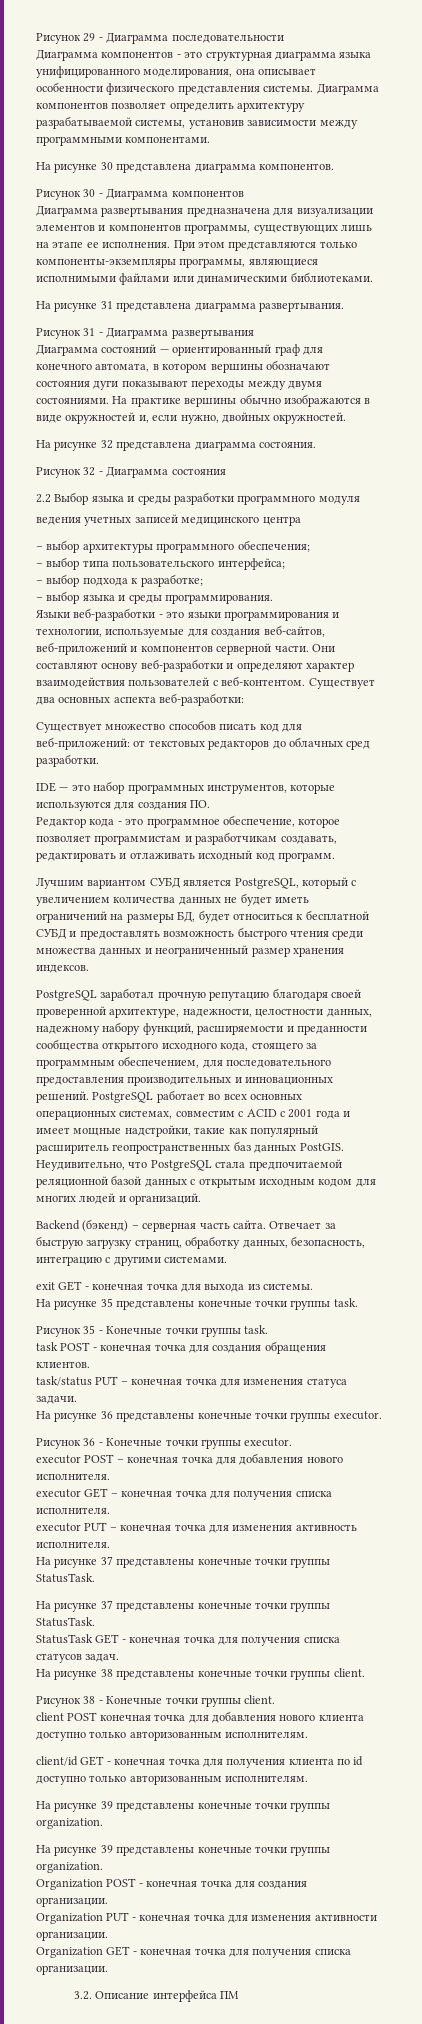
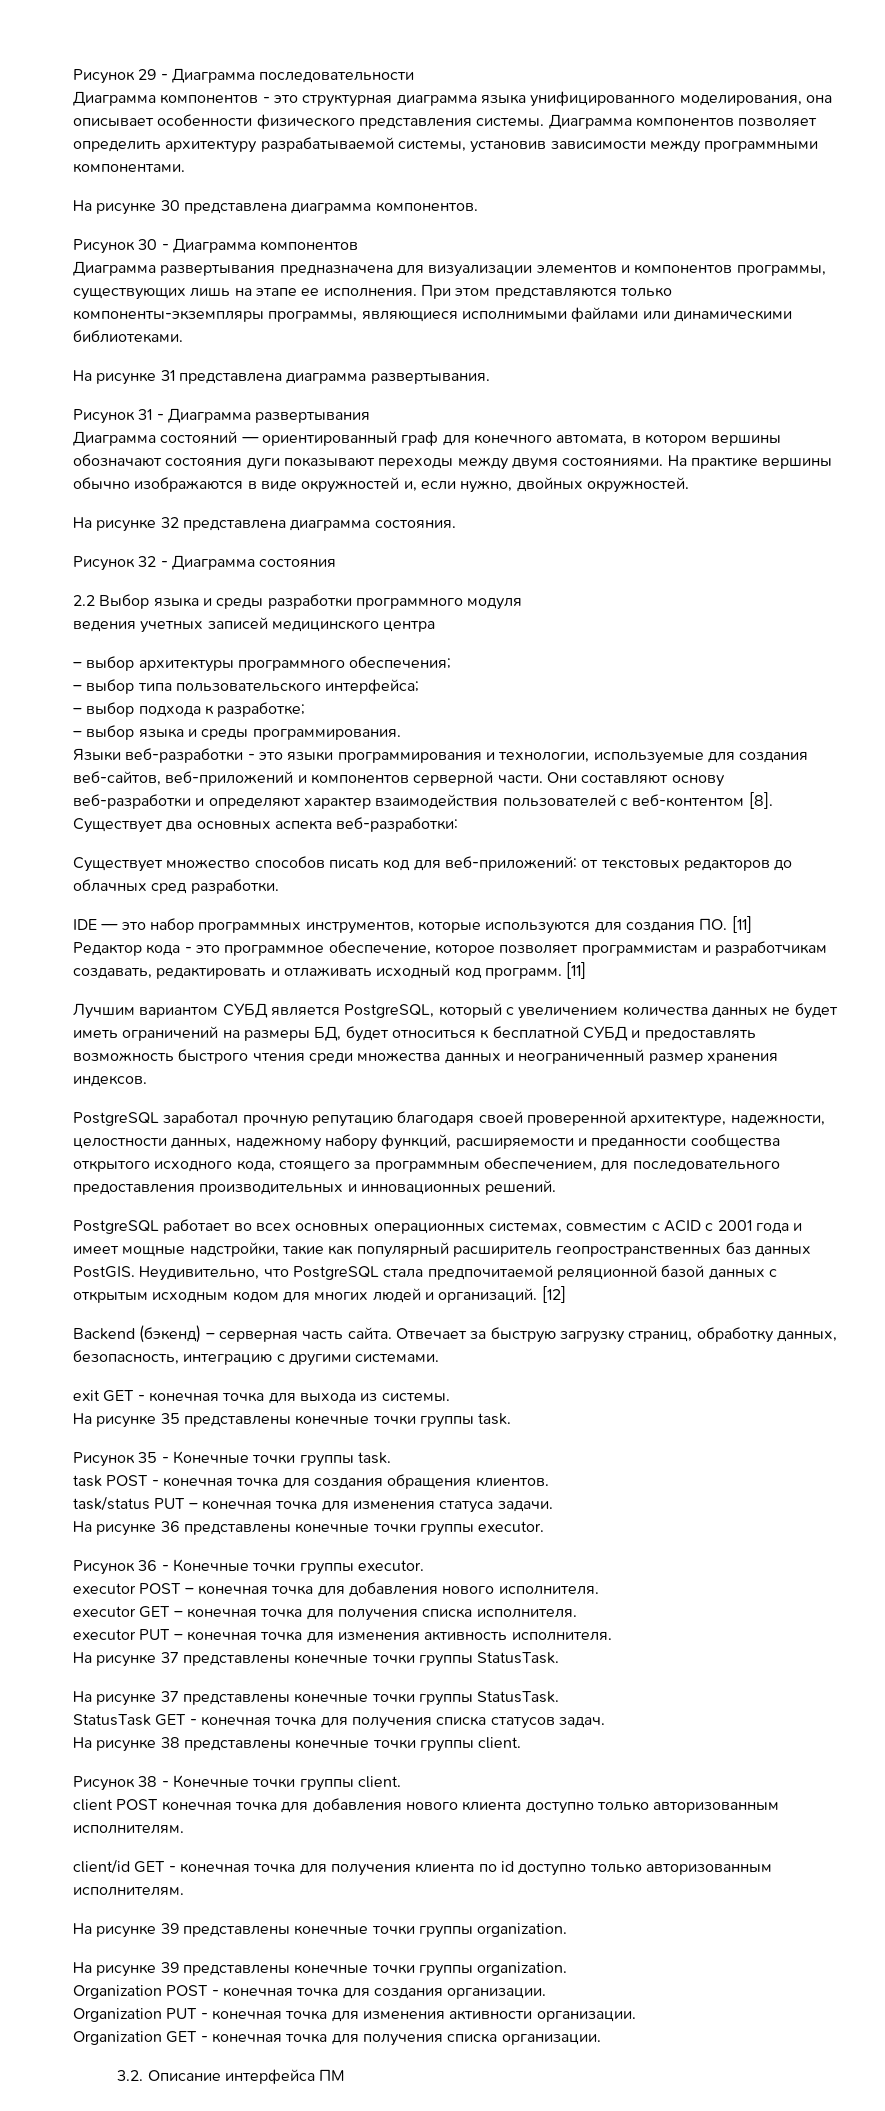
- Они составляют основу веб-разработки и определяют характер взаимодействия пользователей с веб-контентом.
+ Они составляют основу веб-разработки и определяют характер взаимодействия пользователей с веб-контентом [8].
- IDE — это набор программных инструментов, которые используются для создания ПО.
+ IDE — это набор программных инструментов, которые используются для создания ПО. [11]
- Редактор кода - это программное обеспечение, которое позволяет программистам и разработчикам создавать, редактировать и отлаживать исходный код программ.
+ Редактор кода - это программное обеспечение, которое позволяет программистам и разработчикам создавать, редактировать и отлаживать исходный код программ. [11]
- PostgreSQL заработал прочную репутацию благодаря своей проверенной архитектуре, надежности, целостности данных, надежному набору функций, расширяемости и преданности сообщества открытого исходного кода, стоящего за программным обеспечением, для последовательного предоставления производительных и инновационных решений. PostgreSQL работает во всех основных операционных системах, совместим с ACID с 2001 года и имеет мощные надстройки, такие как популярный расширитель геопространственных баз данных PostGIS.
+ PostgreSQL заработал прочную репутацию благодаря своей проверенной архитектуре, надежности, целостности данных, надежному набору функций, расширяемости и преданности сообщества открытого исходного кода, стоящего за программным обеспечением, для последовательного предоставления производительных и инновационных решений.
+ PostgreSQL работает во всех основных операционных системах, совместим с ACID с 2001 года и имеет мощные надстройки, такие как популярный расширитель геопространственных баз данных PostGIS.
+ [12]

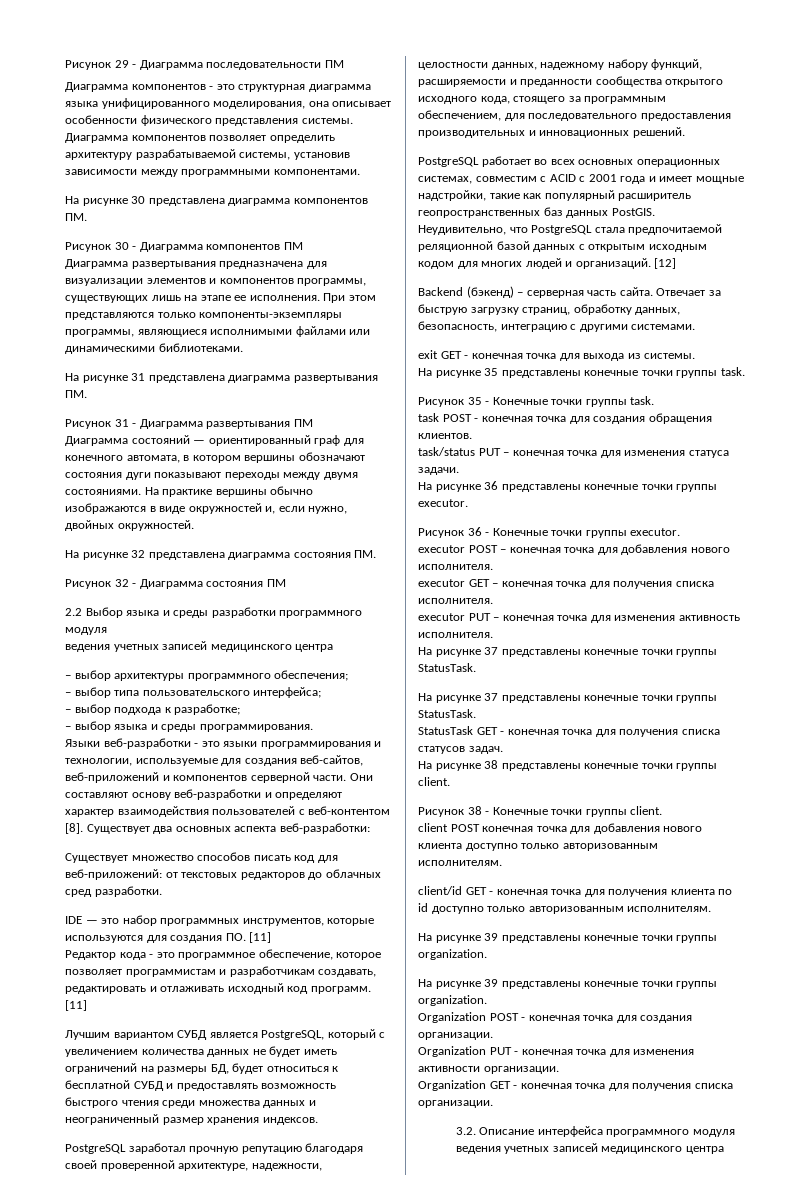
- Рисунок 29 - Диаграмма последовательности
+ Рисунок 29 - Диаграмма последовательности ПМ
- На рисунке 30 представлена диаграмма компонентов.
+ На рисунке 30 представлена диаграмма компонентов ПМ.
- Рисунок 30 - Диаграмма компонентов
+ Рисунок 30 - Диаграмма компонентов ПМ
- На рисунке 31 представлена диаграмма развертывания.
+ На рисунке 31 представлена диаграмма развертывания ПМ.
- Рисунок 31 - Диаграмма развертывания
+ Рисунок 31 - Диаграмма развертывания ПМ
- На рисунке 32 представлена диаграмма состояния.
+ На рисунке 32 представлена диаграмма состояния ПМ.
- Рисунок 32 - Диаграмма состояния
+ Рисунок 32 - Диаграмма состояния ПМ
- 3.2. Описание интерфейса ПМ
+ 3.2. Описание интерфейса программного модуля ведения учетных записей медицинского центра

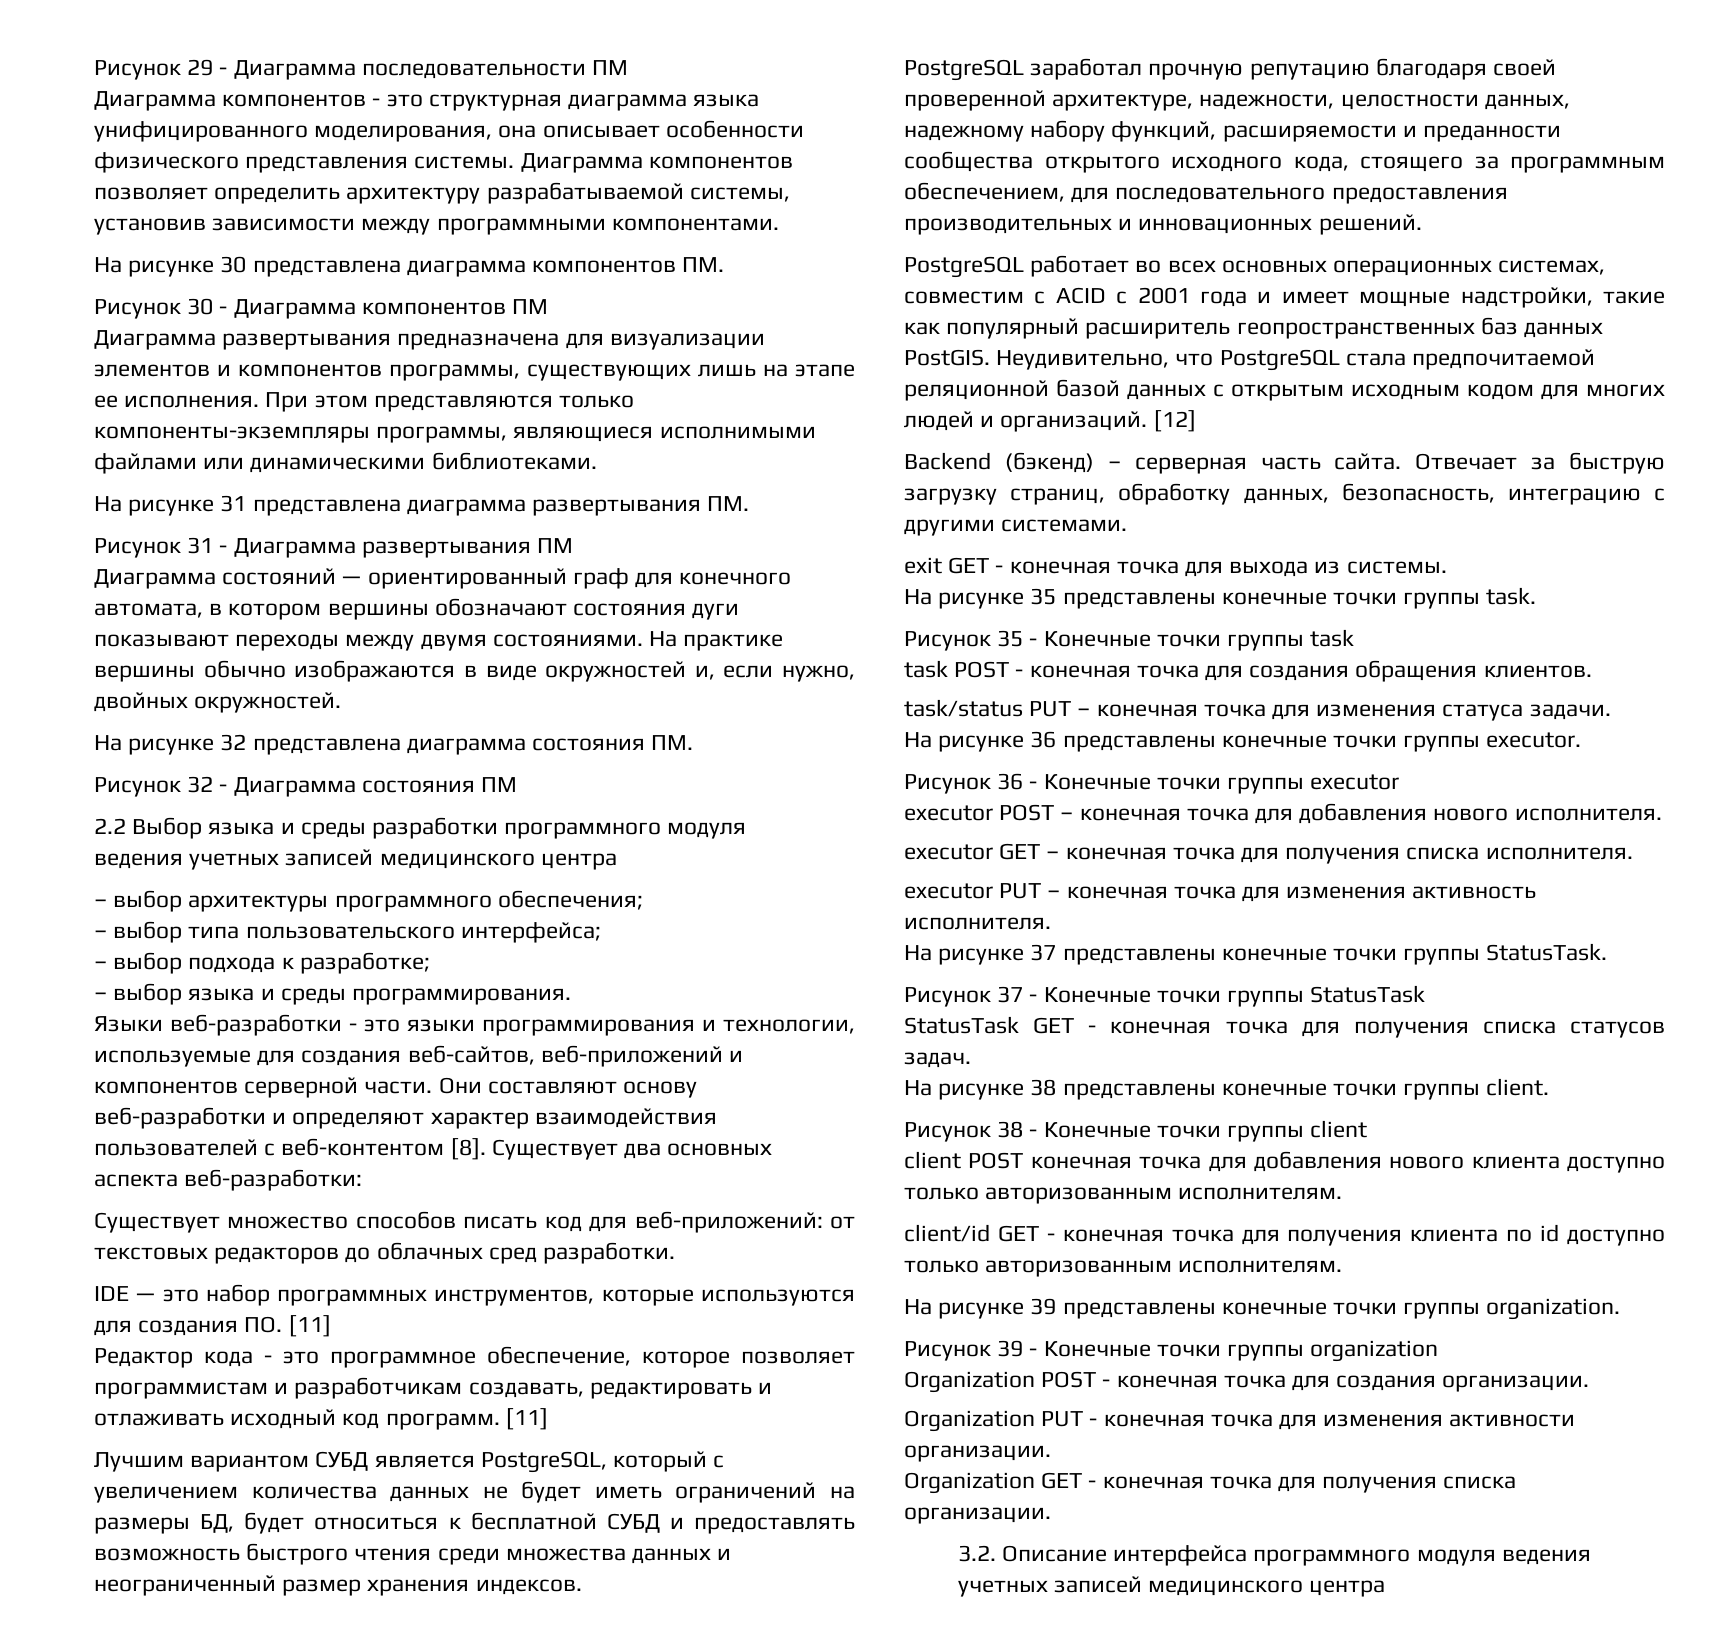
- Рисунок 35 - Конечные точки группы task.
+ Рисунок 35 - Конечные точки группы task
- Рисунок 36 - Конечные точки группы executor.
+ Рисунок 36 - Конечные точки группы executor
  executor PUT – конечная точка для изменения активность исполнителя.
  На рисунке 37 представлены конечные точки группы StatusTask.
- На рисунке 37 представлены конечные точки группы StatusTask.
+ Рисунок 37 - Конечные точки группы StatusTask
- Рисунок 38 - Конечные точки группы client.
+ Рисунок 38 - Конечные точки группы client
  client/id GET - конечная точка для получения клиента по id доступно только авторизованным исполнителям.
  На рисунке 39 представлены конечные точки группы organization.
- На рисунке 39 представлены конечные точки группы organization.
+ Рисунок 39 - Конечные точки группы organization

